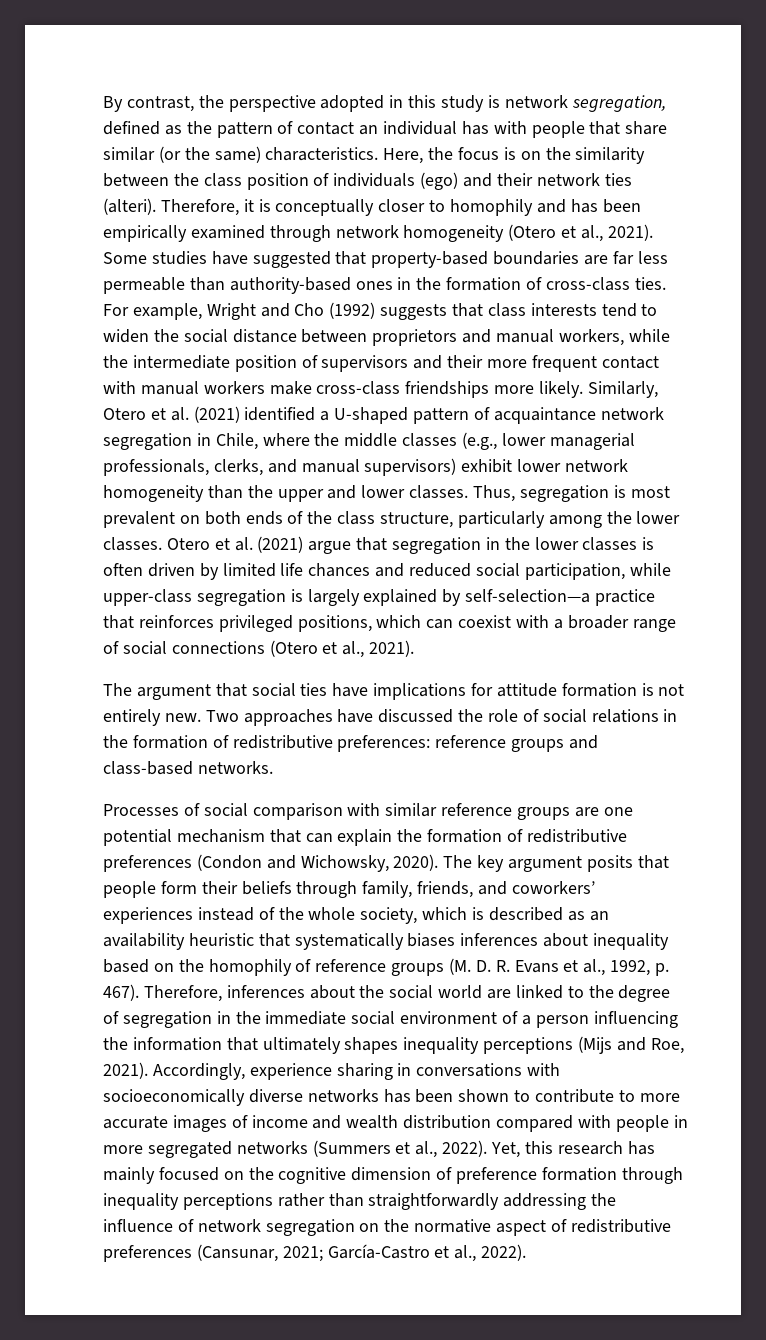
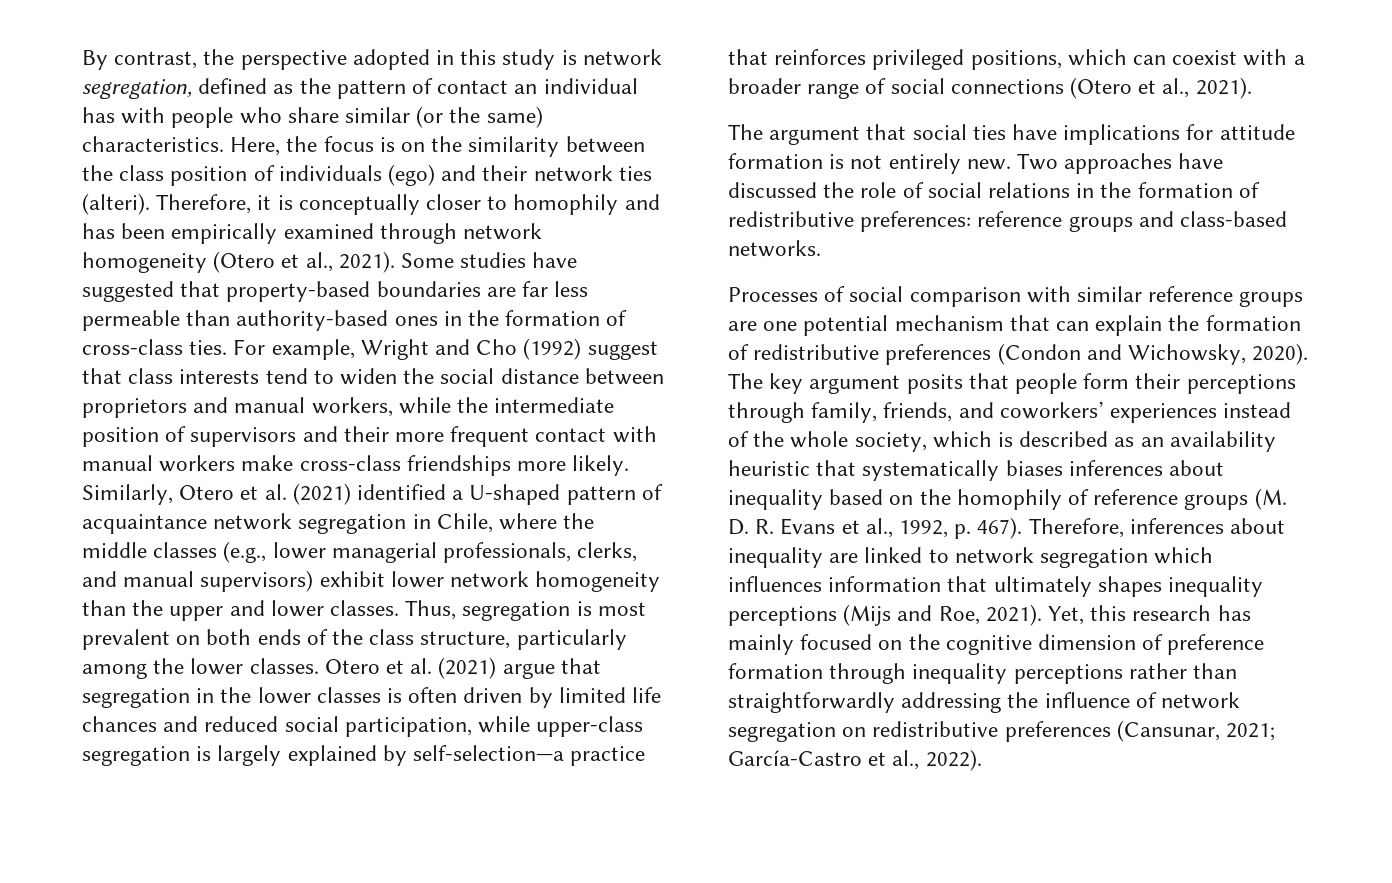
- By contrast, the perspective adopted in this study is network segregation, defined as the pattern of contact an individual has with people that share similar (or the same) characteristics.
+ By contrast, the perspective adopted in this study is network segregation, defined as the pattern of contact an individual has with people who share similar (or the same) characteristics.
- For example, Wright and Cho (1992) suggests that class interests tend to widen the social distance between proprietors and manual workers, while the intermediate position of supervisors and their more frequent contact with manual workers make cross-class friendships more likely.
+ For example, Wright and Cho (1992) suggest that class interests tend to widen the social distance between proprietors and manual workers, while the intermediate position of supervisors and their more frequent contact with manual workers make cross-class friendships more likely.
- The key argument posits that people form their beliefs through family, friends, and coworkers’ experiences instead of the whole society, which is described as an availability heuristic that systematically biases inferences about inequality based on the homophily of reference groups (M. D. R. Evans et al., 1992, p. 467).
+ The key argument posits that people form their perceptions through family, friends, and coworkers’ experiences instead of the whole society, which is described as an availability heuristic that systematically biases inferences about inequality based on the homophily of reference groups (M. D. R. Evans et al., 1992, p. 467).
- Therefore, inferences about the social world are linked to the degree of segregation in the immediate social environment of a person influencing the information that ultimately shapes inequality perceptions (Mijs and Roe, 2021).
+ Therefore, inferences about inequality are linked to network segregation which influences information that ultimately shapes inequality perceptions (Mijs and Roe, 2021).
- Accordingly, experience sharing in conversations with socioeconomically diverse networks has been shown to contribute to more accurate images of income and wealth distribution compared with people in more segregated networks (Summers et al., 2022).
- Yet, this research has mainly focused on the cognitive dimension of preference formation through inequality perceptions rather than straightforwardly addressing the influence of network segregation on the normative aspect of redistributive preferences (Cansunar, 2021; García-Castro et al., 2022).
+ Yet, this research has mainly focused on the cognitive dimension of preference formation through inequality perceptions rather than straightforwardly addressing the influence of network segregation on redistributive preferences (Cansunar, 2021; García-Castro et al., 2022).

